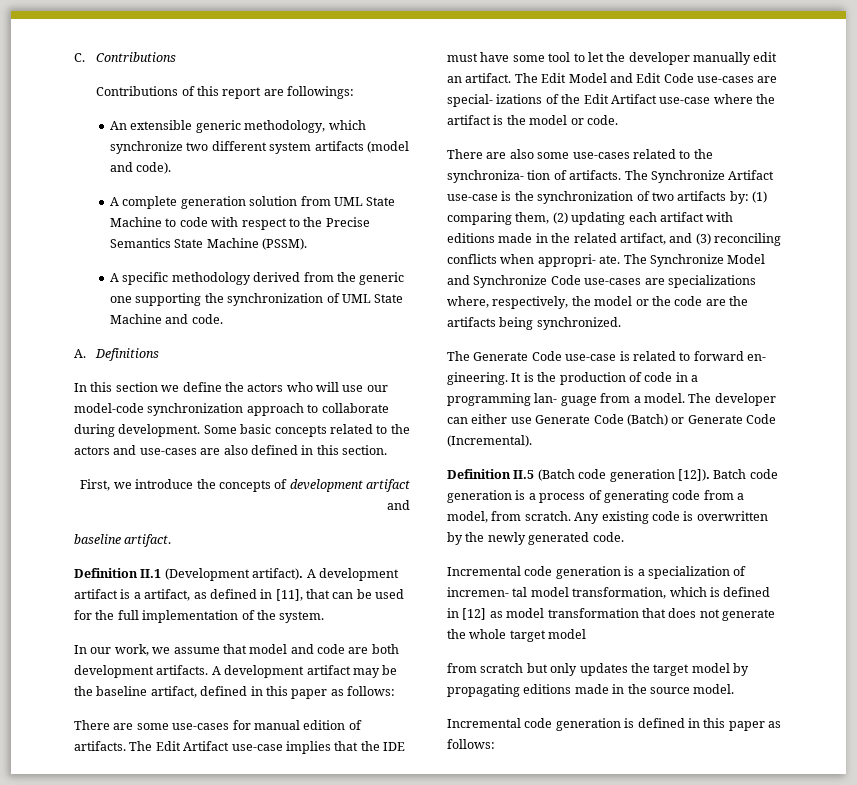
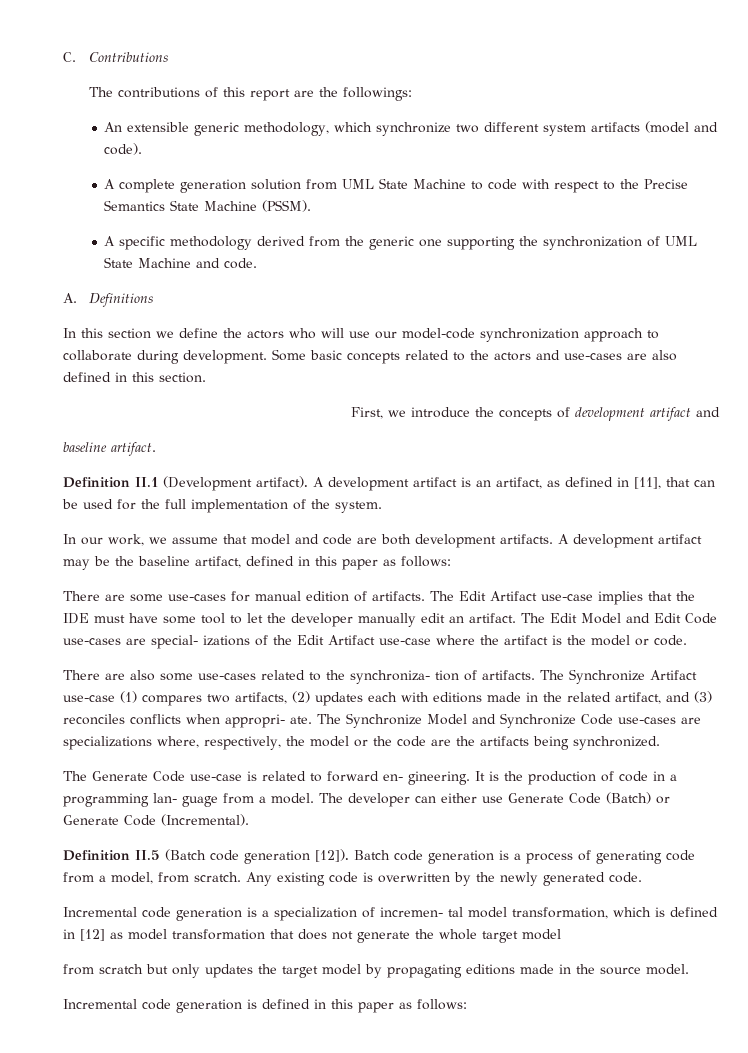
- Contributions of this report are followings:
+ The contributions of this report are the followings:
- A development artifact is a artifact, as defined in [11], that can be used for the full implementation of the system.
+ A development artifact is an artifact, as defined in [11], that can be used for the full implementation of the system.
- The Synchronize Artifact use-case is the synchronization of two artifacts by: (1) comparing them, (2) updating each artifact with editions made in the related artifact, and (3) reconciling conflicts when appropri- ate.
+ The Synchronize Artifact use-case (1) compares two artifacts, (2) updates each with editions made in the related artifact, and (3) reconciles conflicts when appropri- ate.

